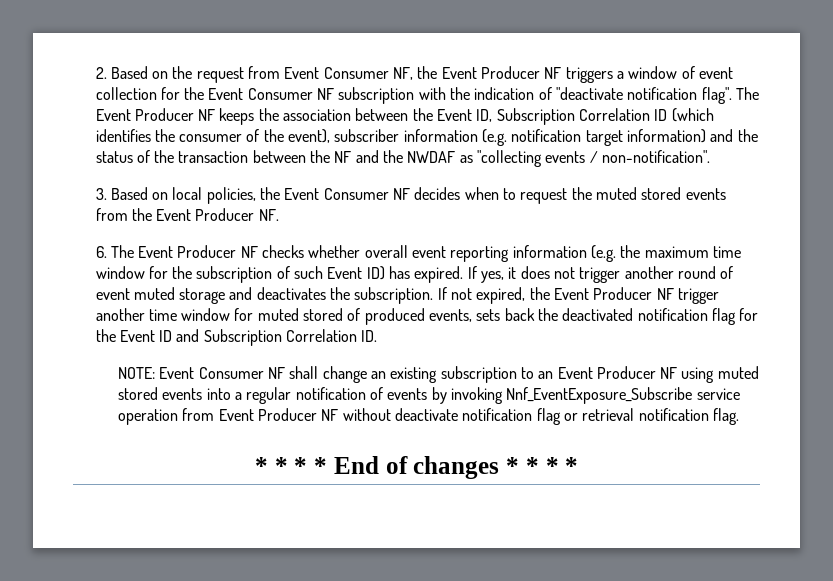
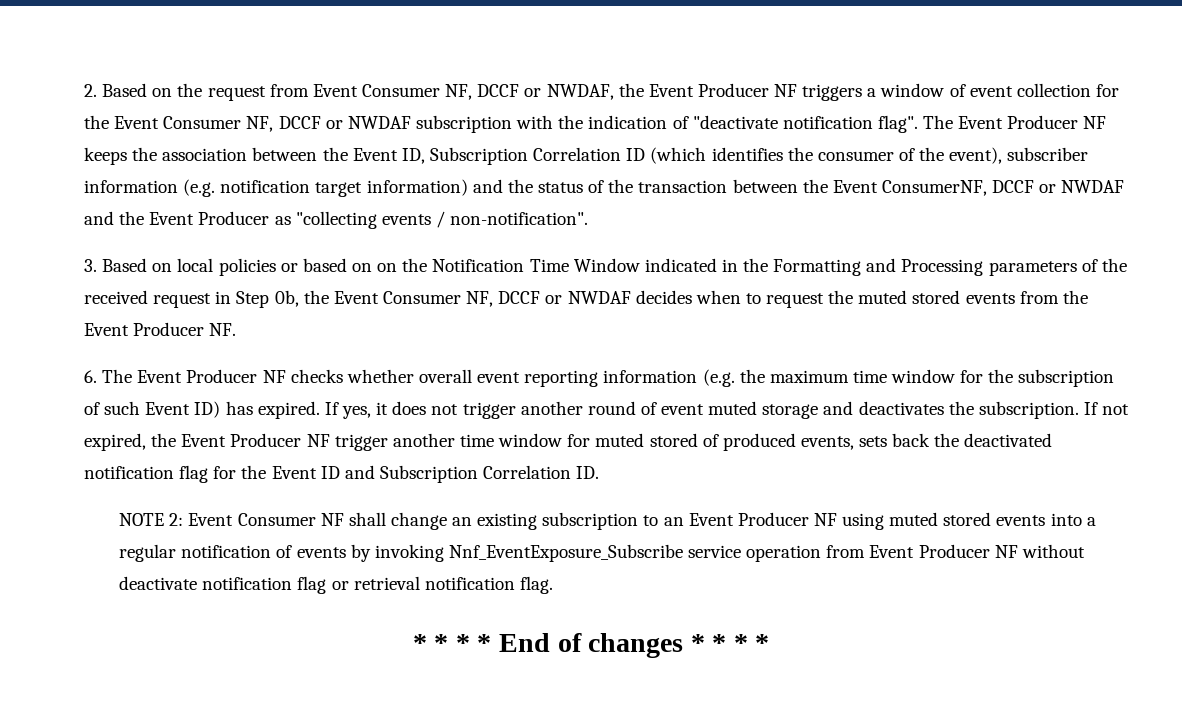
- 2. Based on the request from Event Consumer NF, the Event Producer NF triggers a window of event collection for the Event Consumer NF subscription with the indication of "deactivate notification flag".
+ 2. Based on the request from Event Consumer NF, DCCF or NWDAF, the Event Producer NF triggers a window of event collection for the Event Consumer NF, DCCF or NWDAF subscription with the indication of "deactivate notification flag".
- The Event Producer NF keeps the association between the Event ID, Subscription Correlation ID (which identifies the consumer of the event), subscriber information (e.g. notification target information) and the status of the transaction between the NF and the NWDAF as "collecting events / non-notification".
+ The Event Producer NF keeps the association between the Event ID, Subscription Correlation ID (which identifies the consumer of the event), subscriber information (e.g. notification target information) and the status of the transaction between the Event ConsumerNF, DCCF or NWDAF and the Event Producer as "collecting events / non-notification".
- 3. Based on local policies, the Event Consumer NF decides when to request the muted stored events from the Event Producer NF.
+ 3. Based on local policies or based on on the Notification Time Window indicated in the Formatting and Processing parameters of the received request in Step 0b, the Event Consumer NF, DCCF or NWDAF decides when to request the muted stored events from the Event Producer NF.
- NOTE: Event Consumer NF shall change an existing subscription to an Event Producer NF using muted stored events into a regular notification of events by invoking Nnf_EventExposure_Subscribe service operation from Event Producer NF without deactivate notification flag or retrieval notification flag.
+ NOTE 2: Event Consumer NF shall change an existing subscription to an Event Producer NF using muted stored events into a regular notification of events by invoking Nnf_EventExposure_Subscribe service operation from Event Producer NF without deactivate notification flag or retrieval notification flag.

